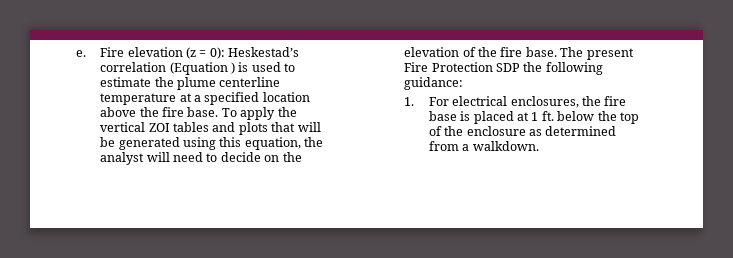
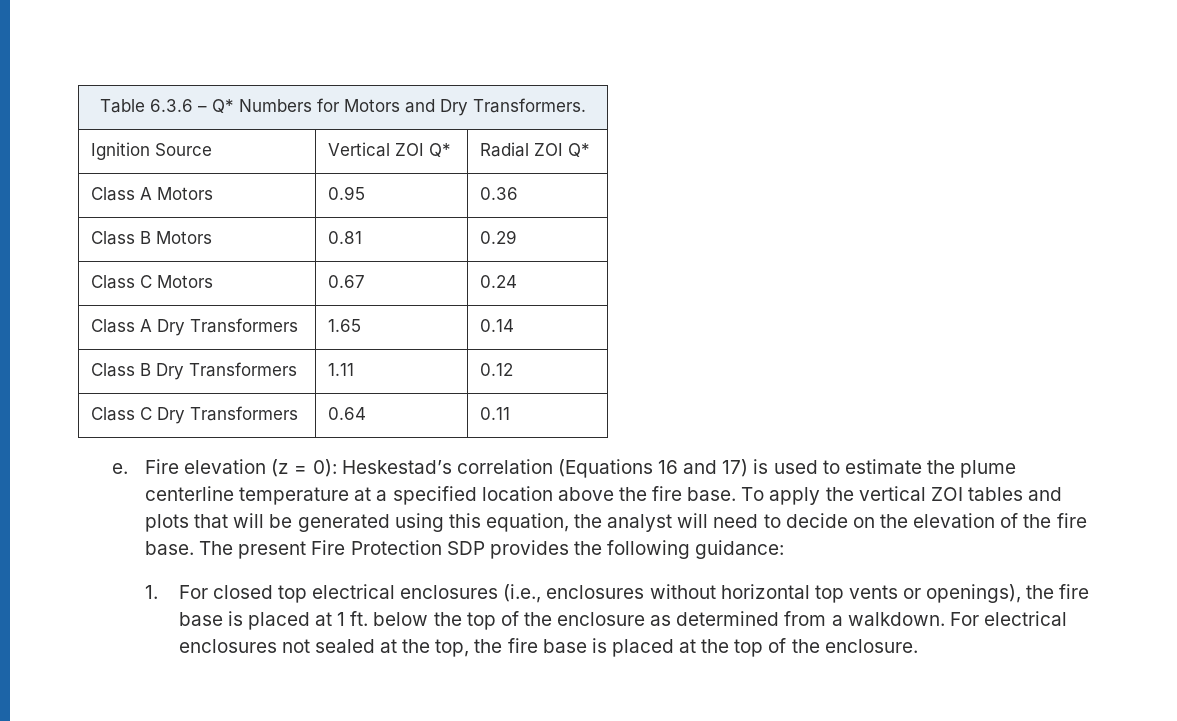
+ Table 6.3.6 – Q* Numbers for Motors and Dry Transformers.
+ Ignition Source | Vertical ZOI Q* | Radial ZOI Q*
+ Class A Motors | 0.95 | 0.36
+ Class B Motors | 0.81 | 0.29
+ Class C Motors | 0.67 | 0.24
+ Class A Dry Transformers | 1.65 | 0.14
+ Class B Dry Transformers | 1.11 | 0.12
+ Class C Dry Transformers | 0.64 | 0.11
- Fire elevation (z = 0): Heskestad’s correlation (Equation ) is used to estimate the plume centerline temperature at a specified location above the fire base.
+ Fire elevation (z = 0): Heskestad’s correlation (Equations 16 and 17) is used to estimate the plume centerline temperature at a specified location above the fire base.
- The present Fire Protection SDP the following guidance:
+ The present Fire Protection SDP provides the following guidance:
- 1. For electrical enclosures, the fire base is placed at 1 ft. below the top of the enclosure as determined from a walkdown.
+ 1. For closed top electrical enclosures (i.e., enclosures without horizontal top vents or openings), the fire base is placed at 1 ft. below the top of the enclosure as determined from a walkdown.
+ For electrical enclosures not sealed at the top, the fire base is placed at the top of the enclosure.

